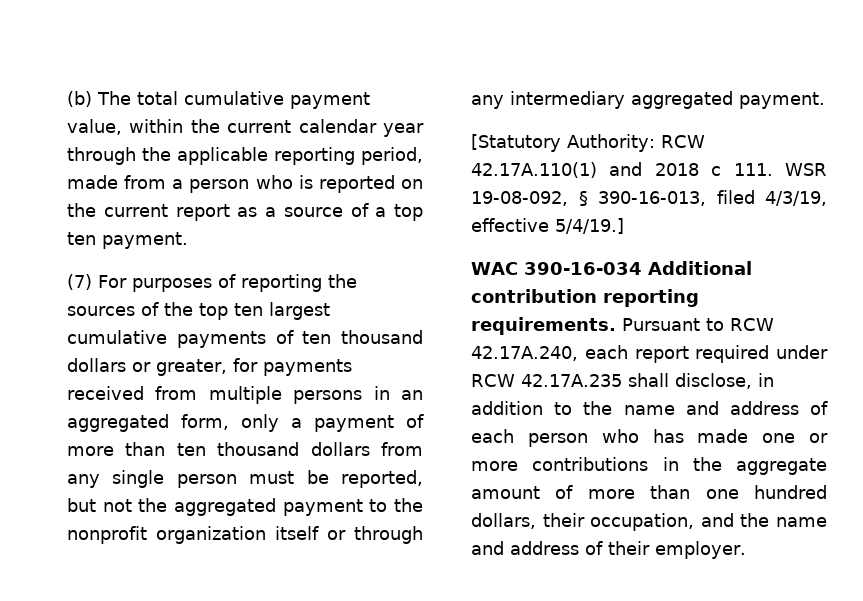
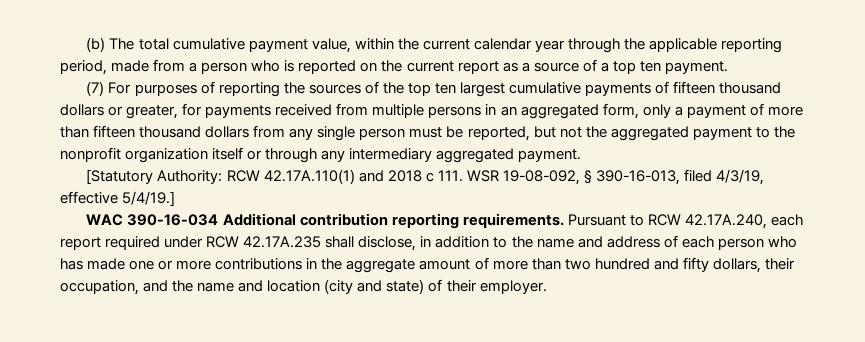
- (7) For purposes of reporting the sources of the top ten largest cumulative payments of ten thousand dollars or greater, for payments received from multiple persons in an aggregated form, only a payment of more than ten thousand dollars from any single person must be reported, but not the aggregated payment to the nonprofit organization itself or through any intermediary aggregated payment.
+ (7) For purposes of reporting the sources of the top ten largest cumulative payments of fifteen thousand dollars or greater, for payments received from multiple persons in an aggregated form, only a payment of more than fifteen thousand dollars from any single person must be reported, but not the aggregated payment to the nonprofit organization itself or through any intermediary aggregated payment.
- Pursuant to RCW 42.17A.240, each report required under RCW 42.17A.235 shall disclose, in addition to the name and address of each person who has made one or more contributions in the aggregate amount of more than one hundred dollars, their occupation, and the name and address of their employer.
+ Pursuant to RCW 42.17A.240, each report required under RCW 42.17A.235 shall disclose, in addition to the name and address of each person who has made one or more contributions in the aggregate amount of more than two hundred and fifty dollars, their occupation, and the name and location (city and state) of their employer.

